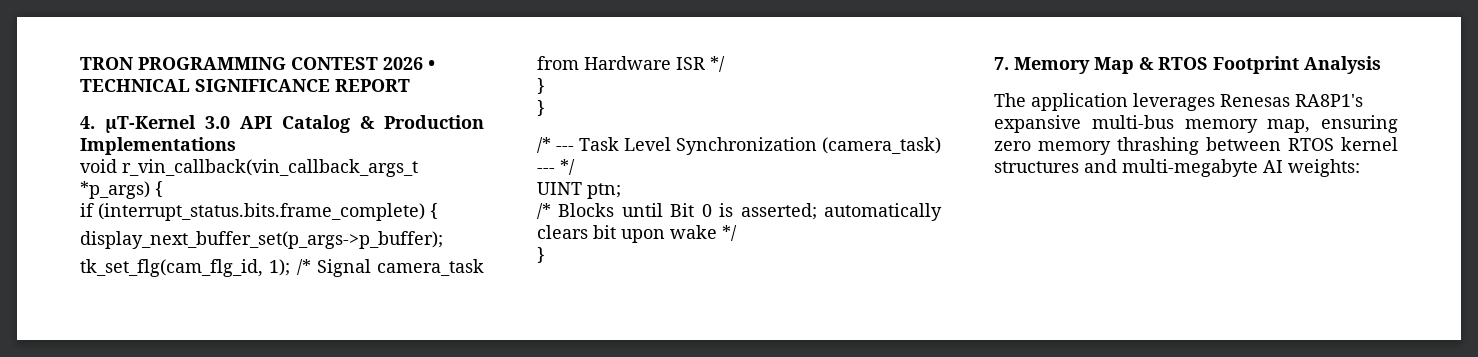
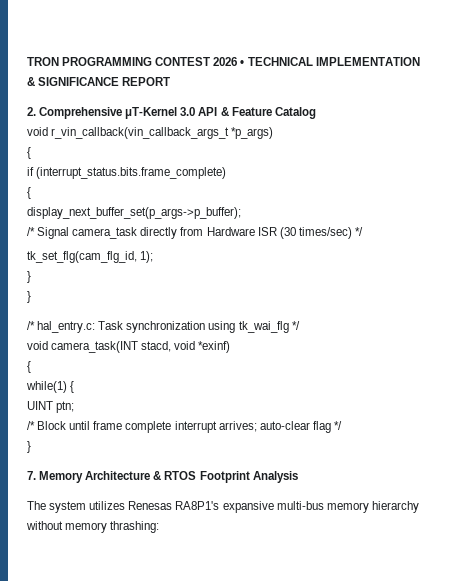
- TRON PROGRAMMING CONTEST 2026 • TECHNICAL SIGNIFICANCE REPORT
+ TRON PROGRAMMING CONTEST 2026 • TECHNICAL IMPLEMENTATION & SIGNIFICANCE REPORT
- 4. μT-Kernel 3.0 API Catalog & Production Implementations
+ 2. Comprehensive μT-Kernel 3.0 API & Feature Catalog
- void r_vin_callback(vin_callback_args_t *p_args) {
+ void r_vin_callback(vin_callback_args_t *p_args)
+ {
- if (interrupt_status.bits.frame_complete) {
+ if (interrupt_status.bits.frame_complete)
+ {
- tk_set_flg(cam_flg_id, 1); /* Signal camera_task from Hardware ISR */
+ /* Signal camera_task directly from Hardware ISR (30 times/sec) */
+ tk_set_flg(cam_flg_id, 1);
- /* --- Task Level Synchronization (camera_task) --- */
+ /* hal_entry.c: Task synchronization using tk_wai_flg */
+ void camera_task(INT stacd, void *exinf)
+ {
+ while(1) {
  UINT ptn;
- /* Blocks until Bit 0 is asserted; automatically clears bit upon wake */
+ /* Block until frame complete interrupt arrives; auto-clear flag */
- 7. Memory Map & RTOS Footprint Analysis
+ 7. Memory Architecture & RTOS Footprint Analysis
- The application leverages Renesas RA8P1's expansive multi-bus memory map, ensuring zero memory thrashing between RTOS kernel structures and multi-megabyte AI weights:
+ The system utilizes Renesas RA8P1's expansive multi-bus memory hierarchy without memory thrashing:

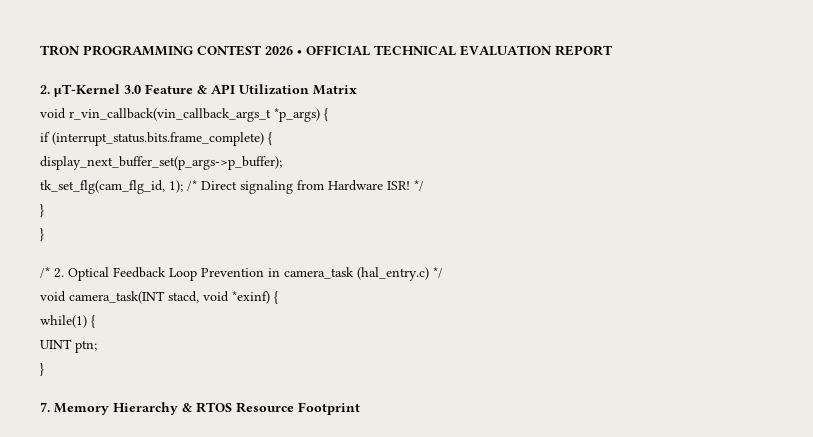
- TRON PROGRAMMING CONTEST 2026 • TECHNICAL IMPLEMENTATION & SIGNIFICANCE REPORT
+ TRON PROGRAMMING CONTEST 2026 • OFFICIAL TECHNICAL EVALUATION REPORT
- 2. Comprehensive μT-Kernel 3.0 API & Feature Catalog
+ 2. μT-Kernel 3.0 Feature & API Utilization Matrix
- void r_vin_callback(vin_callback_args_t *p_args)
- {
+ void r_vin_callback(vin_callback_args_t *p_args) {
- if (interrupt_status.bits.frame_complete)
- {
+ if (interrupt_status.bits.frame_complete) {
- /* Signal camera_task directly from Hardware ISR (30 times/sec) */
- tk_set_flg(cam_flg_id, 1);
+ tk_set_flg(cam_flg_id, 1); /* Direct signaling from Hardware ISR! */
- /* hal_entry.c: Task synchronization using tk_wai_flg */
+ /* 2. Optical Feedback Loop Prevention in camera_task (hal_entry.c) */
- void camera_task(INT stacd, void *exinf)
- {
+ void camera_task(INT stacd, void *exinf) {
- /* Block until frame complete interrupt arrives; auto-clear flag */
- 7. Memory Architecture & RTOS Footprint Analysis
- The system utilizes Renesas RA8P1's expansive multi-bus memory hierarchy without memory thrashing:
+ 7. Memory Hierarchy & RTOS Resource Footprint

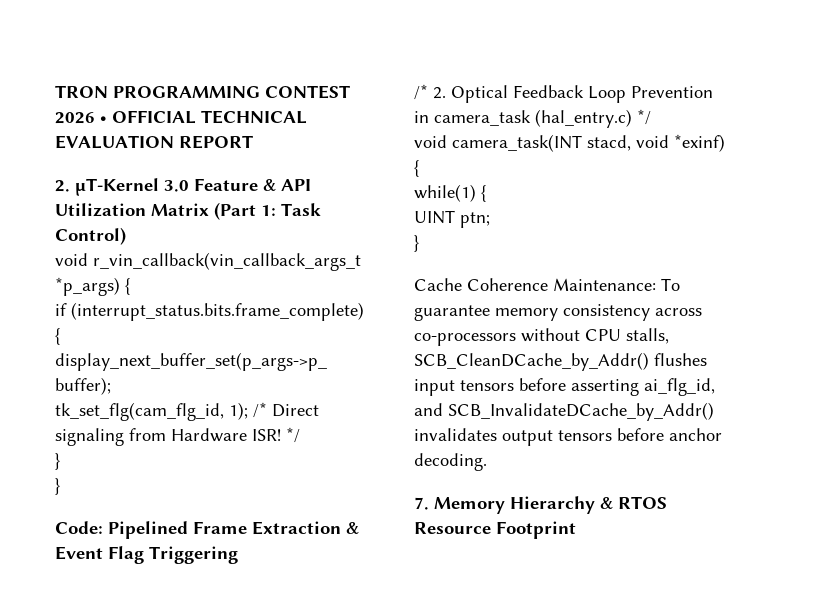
- 2. μT-Kernel 3.0 Feature & API Utilization Matrix
+ 2. μT-Kernel 3.0 Feature & API Utilization Matrix (Part 1: Task Control)
+ Code: Pipelined Frame Extraction & Event Flag Triggering
+ Cache Coherence Maintenance: To guarantee memory consistency across co-processors without CPU stalls, SCB_CleanDCache_by_Addr() flushes input tensors before asserting ai_flg_id, and SCB_InvalidateDCache_by_Addr() invalidates output tensors before anchor decoding.

